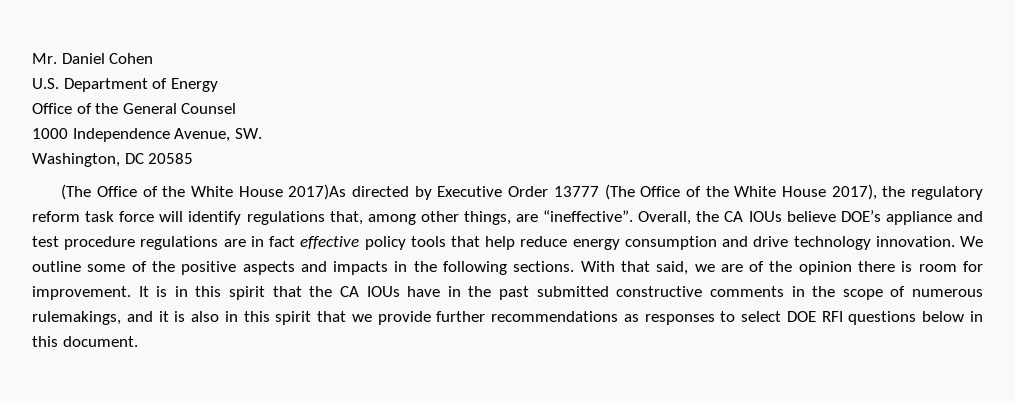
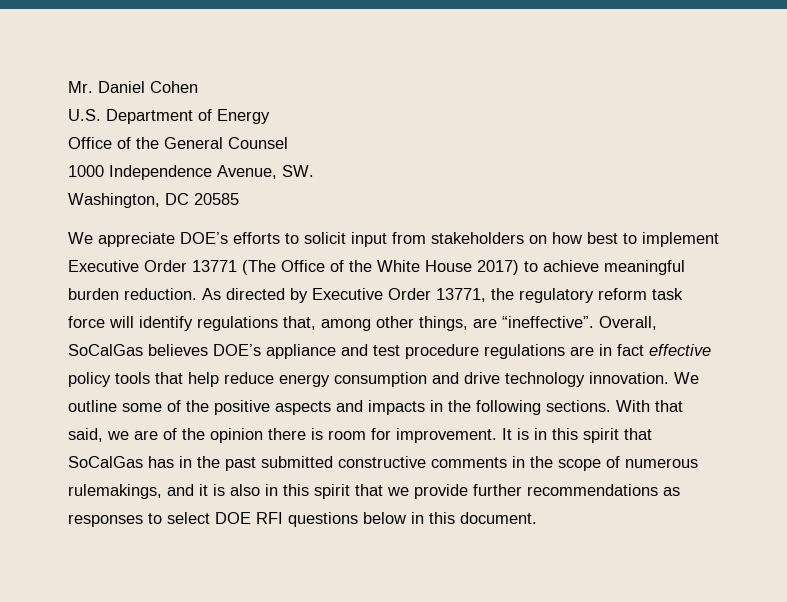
- (The Office of the White House 2017)As directed by Executive Order 13777 (The Office of the White House 2017), the regulatory reform task force will identify regulations that, among other things, are “ineffective”.
+ We appreciate DOE’s efforts to solicit input from stakeholders on how best to implement Executive Order 13771 (The Office of the White House 2017) to achieve meaningful burden reduction. As directed by Executive Order 13771, the regulatory reform task force will identify regulations that, among other things, are “ineffective”.
- Overall, the CA IOUs believe DOE’s appliance and test procedure regulations are in fact effective policy tools that help reduce energy consumption and drive technology innovation.
+ Overall, SoCalGas believes DOE’s appliance and test procedure regulations are in fact effective policy tools that help reduce energy consumption and drive technology innovation.
- It is in this spirit that the CA IOUs have in the past submitted constructive comments in the scope of numerous rulemakings, and it is also in this spirit that we provide further recommendations as responses to select DOE RFI questions below in this document.
+ It is in this spirit that SoCalGas has in the past submitted constructive comments in the scope of numerous rulemakings, and it is also in this spirit that we provide further recommendations as responses to select DOE RFI questions below in this document.

